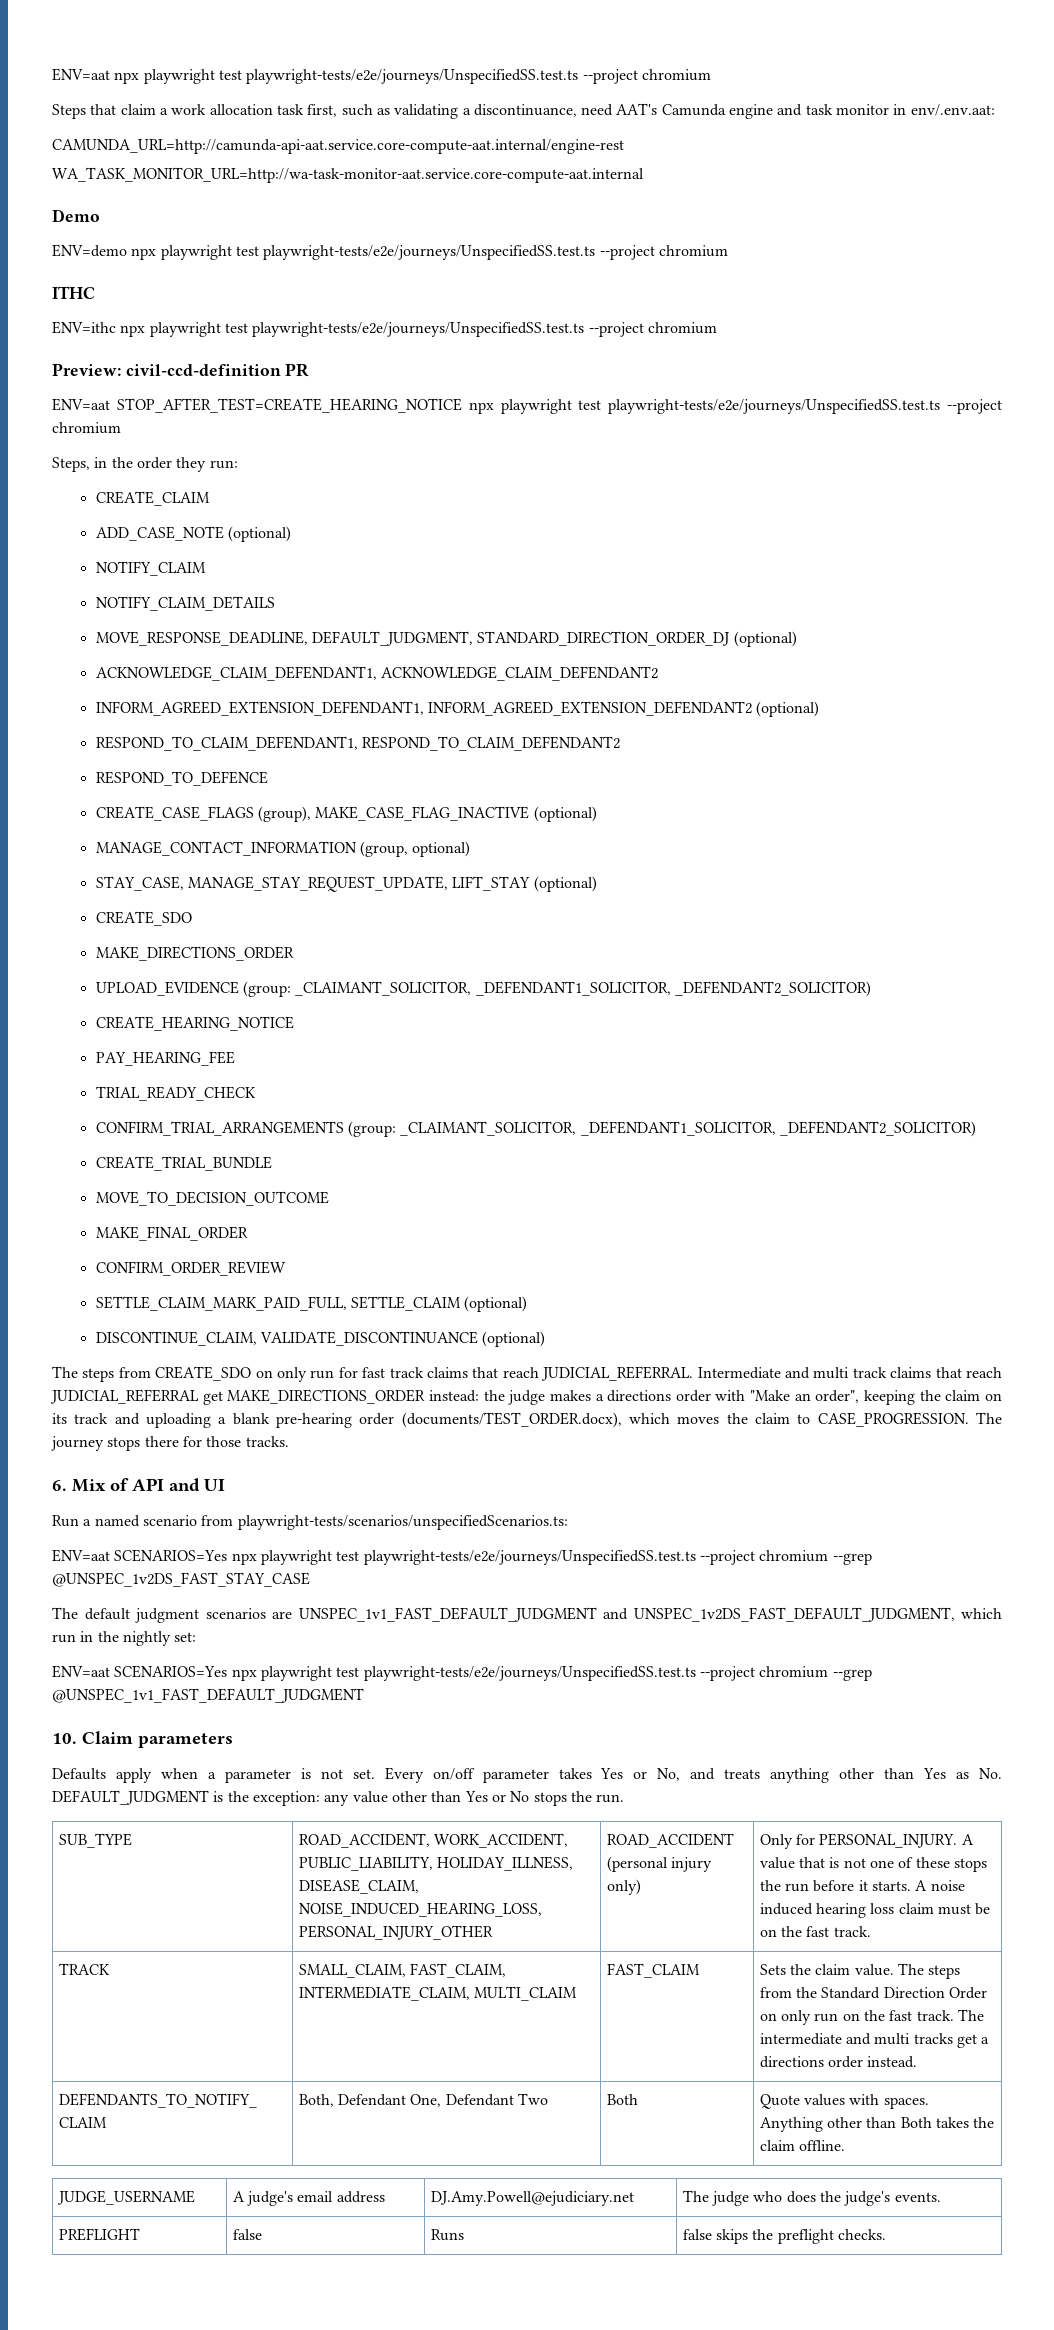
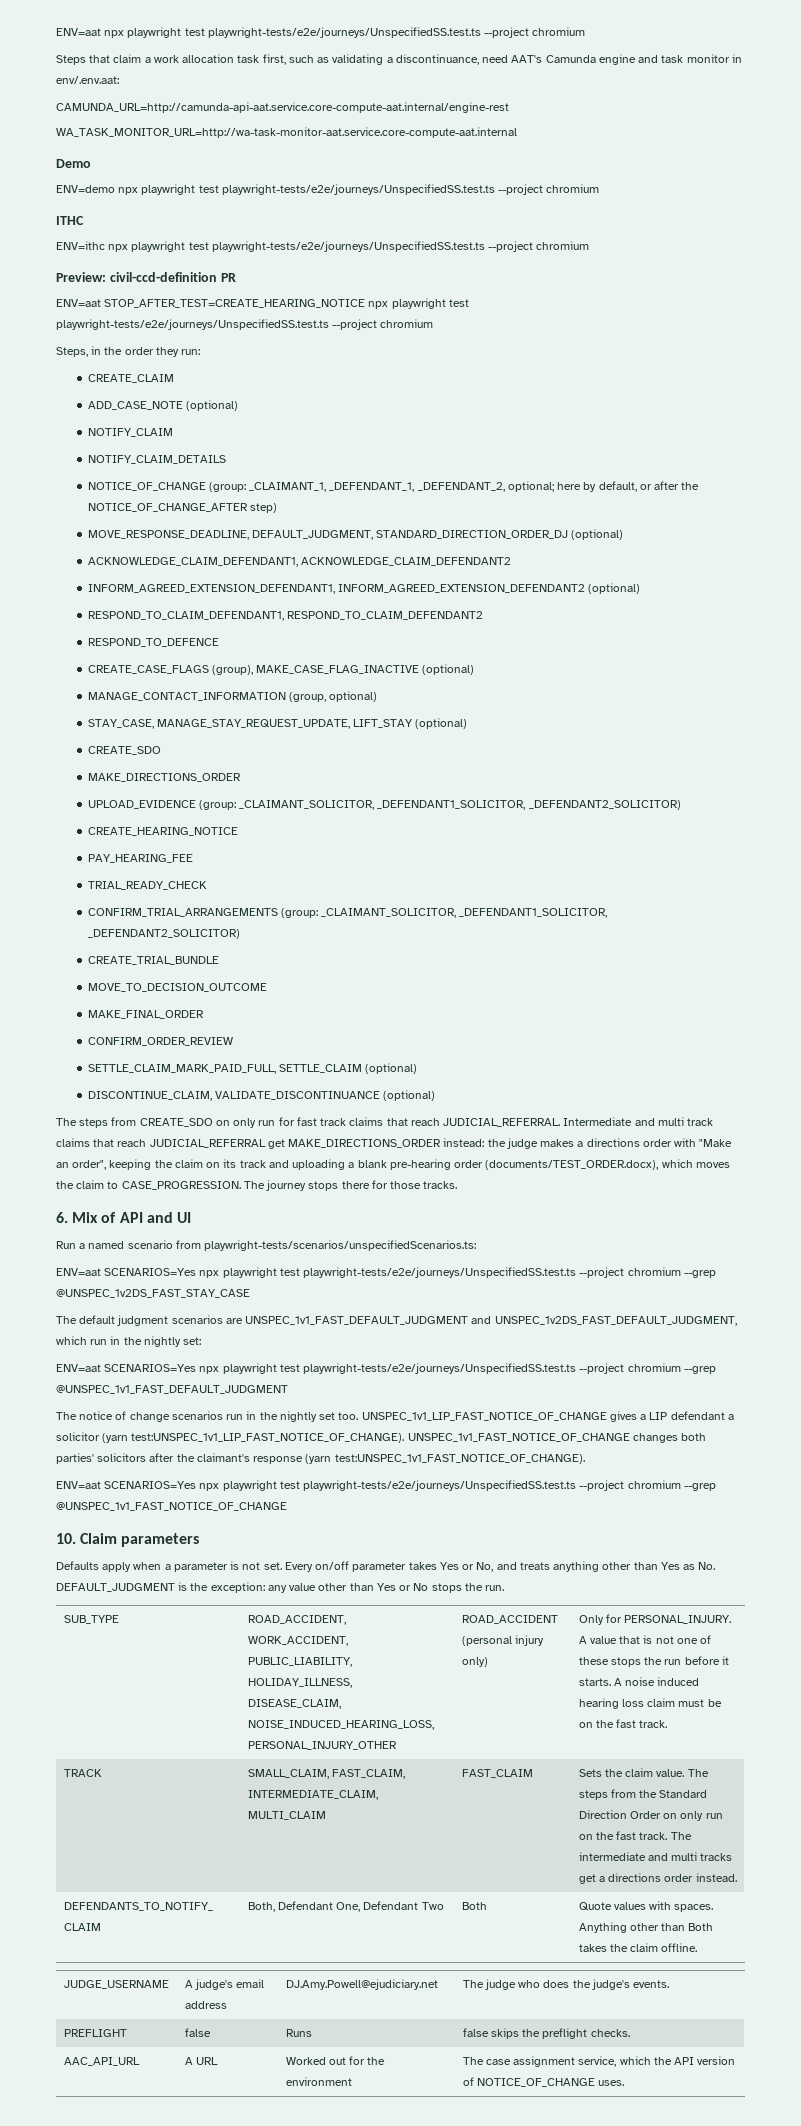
+ NOTICE_OF_CHANGE (group: _CLAIMANT_1, _DEFENDANT_1, _DEFENDANT_2, optional; here by default, or after the NOTICE_OF_CHANGE_AFTER step)
+ The notice of change scenarios run in the nightly set too. UNSPEC_1v1_LIP_FAST_NOTICE_OF_CHANGE gives a LIP defendant a solicitor (yarn test:UNSPEC_1v1_LIP_FAST_NOTICE_OF_CHANGE). UNSPEC_1v1_FAST_NOTICE_OF_CHANGE changes both parties' solicitors after the claimant's response (yarn test:UNSPEC_1v1_FAST_NOTICE_OF_CHANGE).
+ ENV=aat SCENARIOS=Yes npx playwright test playwright-tests/e2e/journeys/UnspecifiedSS.test.ts --project chromium --grep @UNSPEC_1v1_FAST_NOTICE_OF_CHANGE
+ AAC_API_URL | A URL | Worked out for the environment | The case assignment service, which the API version of NOTICE_OF_CHANGE uses.

